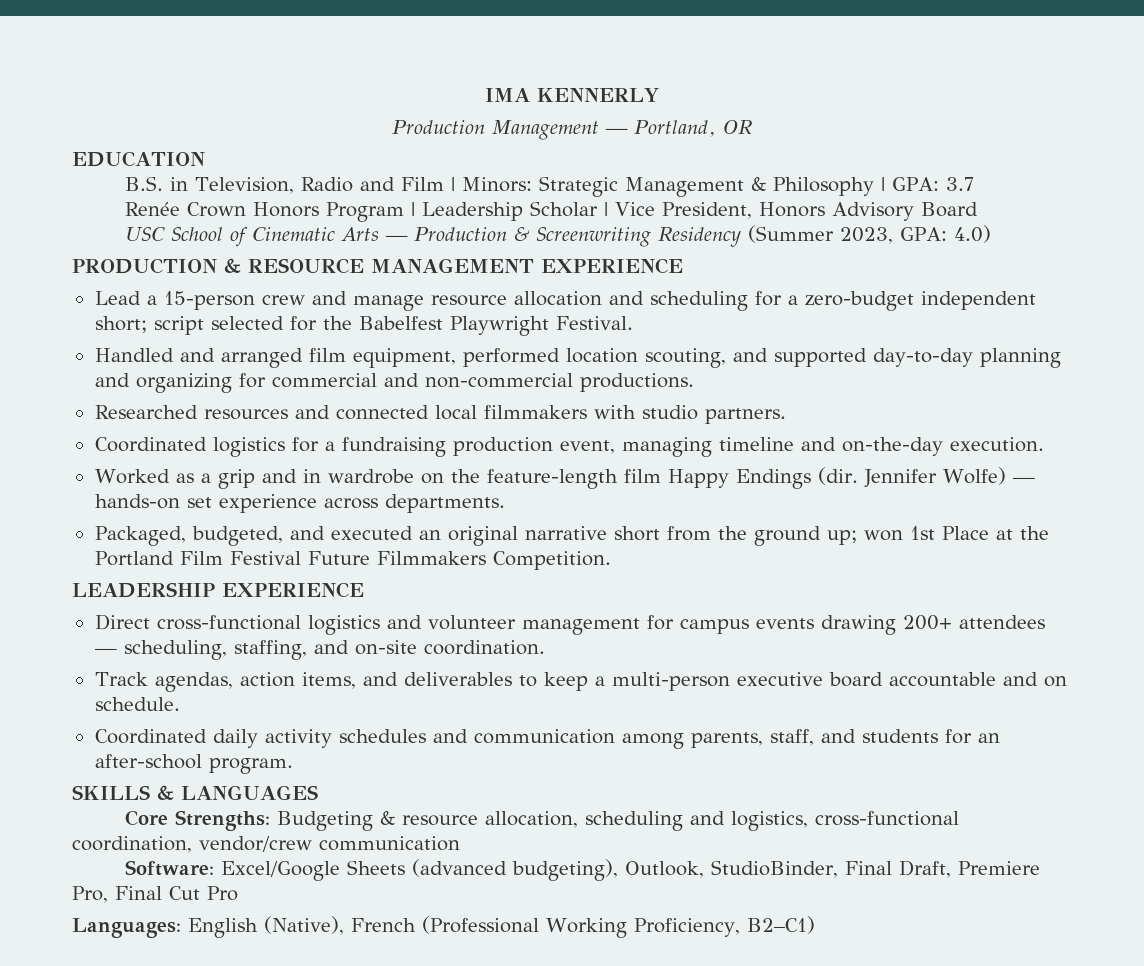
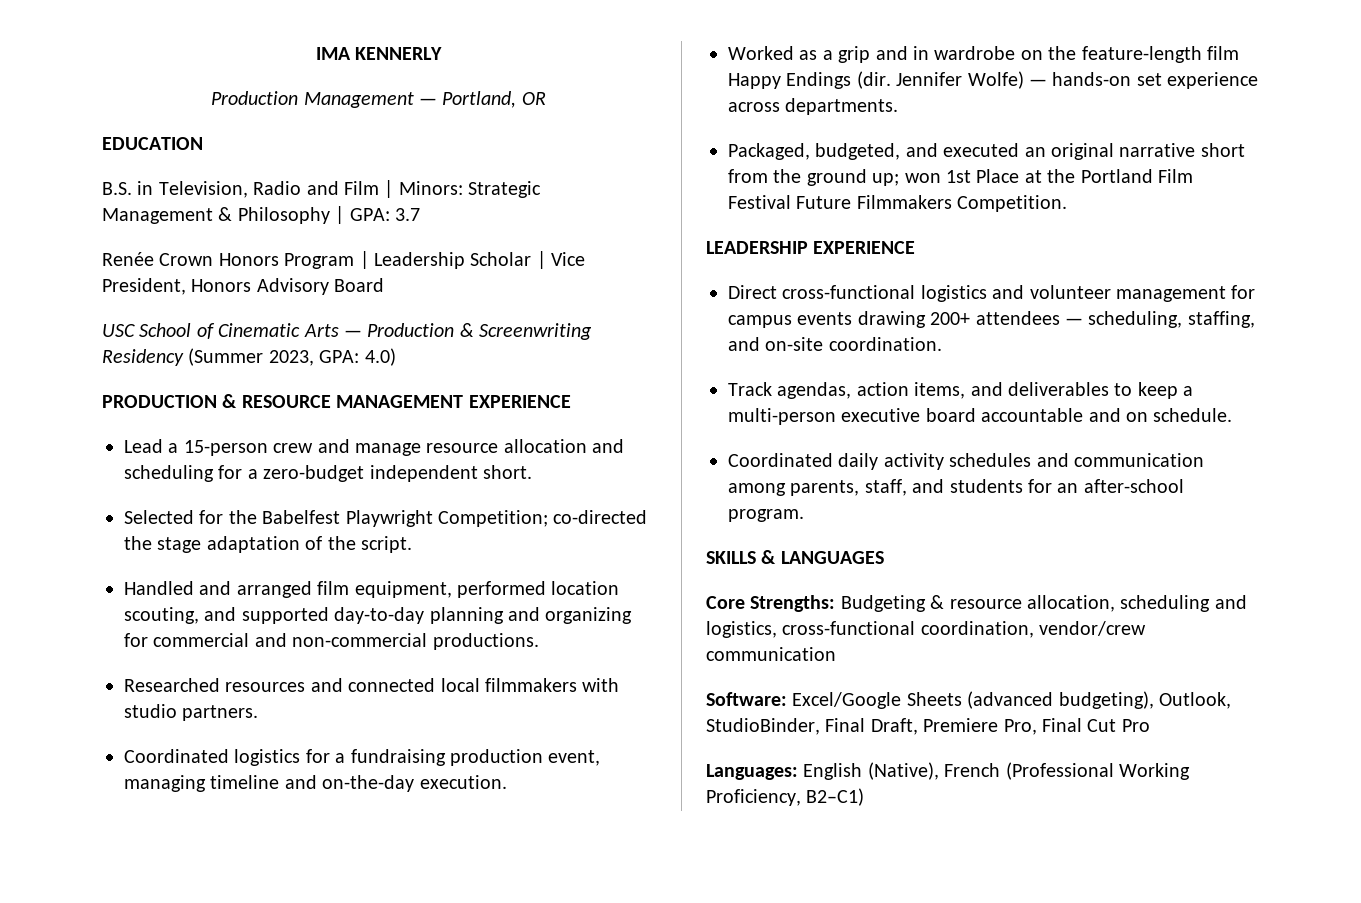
- Lead a 15-person crew and manage resource allocation and scheduling for a zero-budget independent short; script selected for the Babelfest Playwright Festival.
+ Lead a 15-person crew and manage resource allocation and scheduling for a zero-budget independent short.
+ Selected for the Babelfest Playwright Competition; co-directed the stage adaptation of the script.

